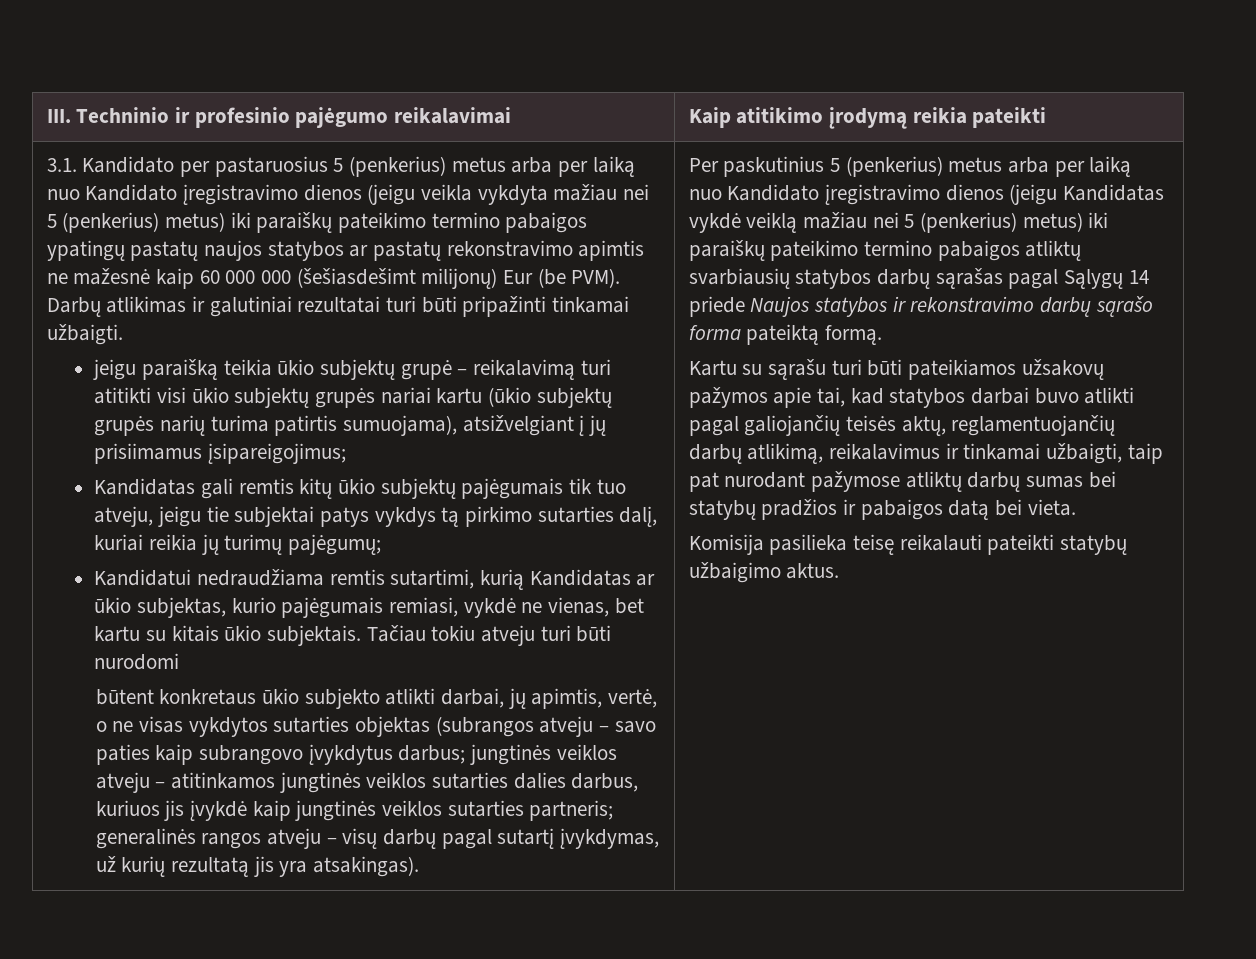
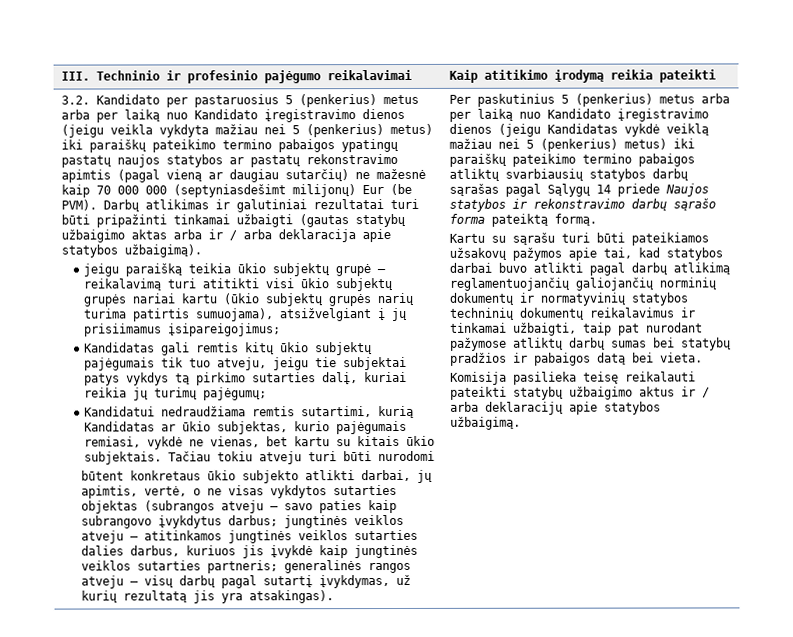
- 3.1. Kandidato per pastaruosius 5 (penkerius) metus arba per laiką nuo Kandidato įregistravimo dienos (jeigu veikla vykdyta mažiau nei 5 (penkerius) metus) iki paraiškų pateikimo termino pabaigos ypatingų pastatų naujos statybos ar pastatų rekonstravimo apimtis ne mažesnė kaip 60 000 000 (šešiasdešimt milijonų) Eur (be PVM).
+ 3.2. Kandidato per pastaruosius 5 (penkerius) metus arba per laiką nuo Kandidato įregistravimo dienos (jeigu veikla vykdyta mažiau nei 5 (penkerius) metus) iki paraiškų pateikimo termino pabaigos ypatingų pastatų naujos statybos ar pastatų rekonstravimo apimtis (pagal vieną ar daugiau sutarčių) ne mažesnė kaip 70 000 000 (septyniasdešimt milijonų) Eur (be PVM).
- Darbų atlikimas ir galutiniai rezultatai turi būti pripažinti tinkamai užbaigti.
+ Darbų atlikimas ir galutiniai rezultatai turi būti pripažinti tinkamai užbaigti (gautas statybų užbaigimo aktas arba ir / arba deklaracija apie statybos užbaigimą).
- Kartu su sąrašu turi būti pateikiamos užsakovų pažymos apie tai, kad statybos darbai buvo atlikti pagal galiojančių teisės aktų, reglamentuojančių darbų atlikimą, reikalavimus ir tinkamai užbaigti, taip pat nurodant pažymose atliktų darbų sumas bei statybų pradžios ir pabaigos datą bei vieta.
+ Kartu su sąrašu turi būti pateikiamos užsakovų pažymos apie tai, kad statybos darbai buvo atlikti pagal darbų atlikimą reglamentuojančių galiojančių norminių dokumentų ir normatyvinių statybos techninių dokumentų reikalavimus ir tinkamai užbaigti, taip pat nurodant pažymose atliktų darbų sumas bei statybų pradžios ir pabaigos datą bei vieta.
- Komisija pasilieka teisę reikalauti pateikti statybų užbaigimo aktus.
+ Komisija pasilieka teisę reikalauti pateikti statybų užbaigimo aktus ir / arba deklaracijų apie statybos užbaigimą.

